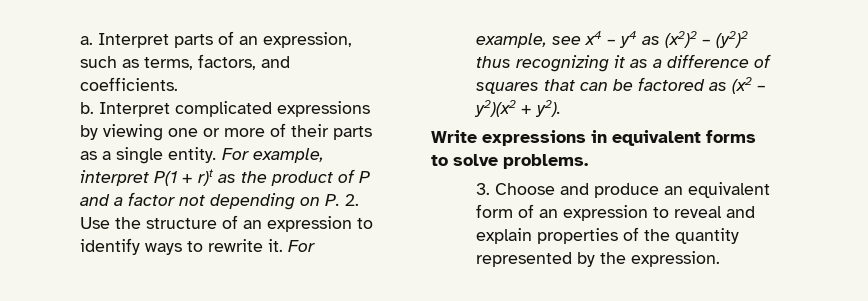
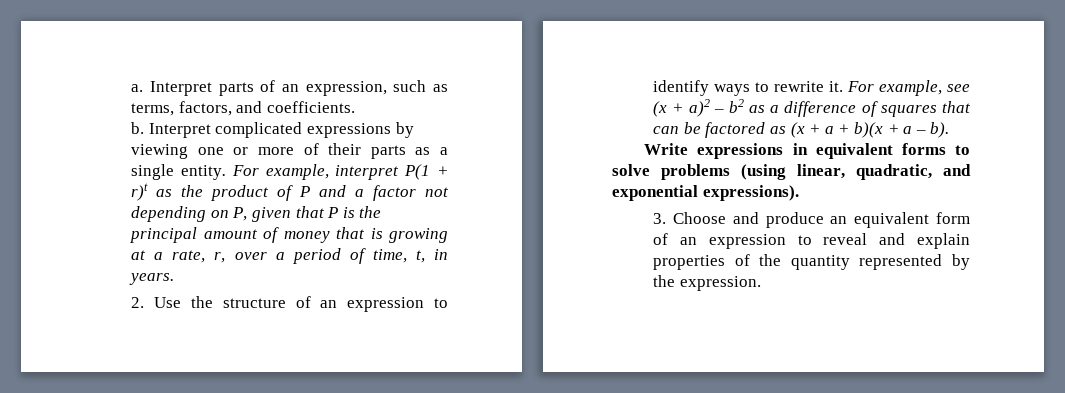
- For example, interpret P(1 + r)t as the product of P and a factor not depending on P. 2. Use the structure of an expression to identify ways to rewrite it.
+ For example, interpret P(1 + r)t as the product of P and a factor not depending on P, given that P is the principal amount of money that is growing at a rate, r, over a period of time, t, in years.
+ 2. Use the structure of an expression to identify ways to rewrite it.
- For example, see x4 – y4 as (x2)2 – (y2)2 thus recognizing it as a difference of squares that can be factored as (x2 – y2)(x2 + y2).
+ For example, see (x + a)2 – b2 as a difference of squares that can be factored as (x + a + b)(x + a – b).
- Write expressions in equivalent forms to solve problems.
+ Write expressions in equivalent forms to solve problems (using linear, quadratic, and exponential expressions).

